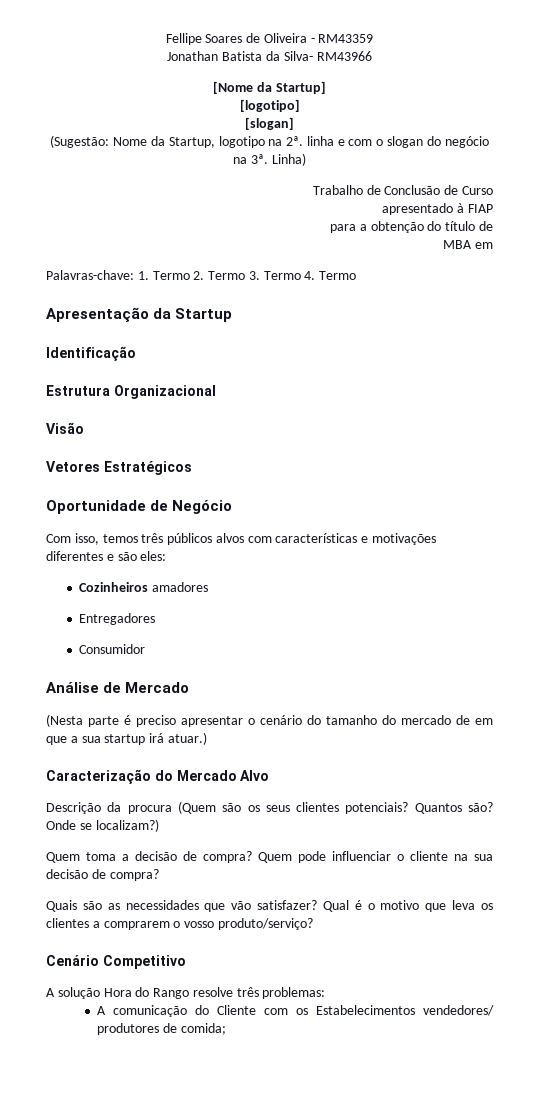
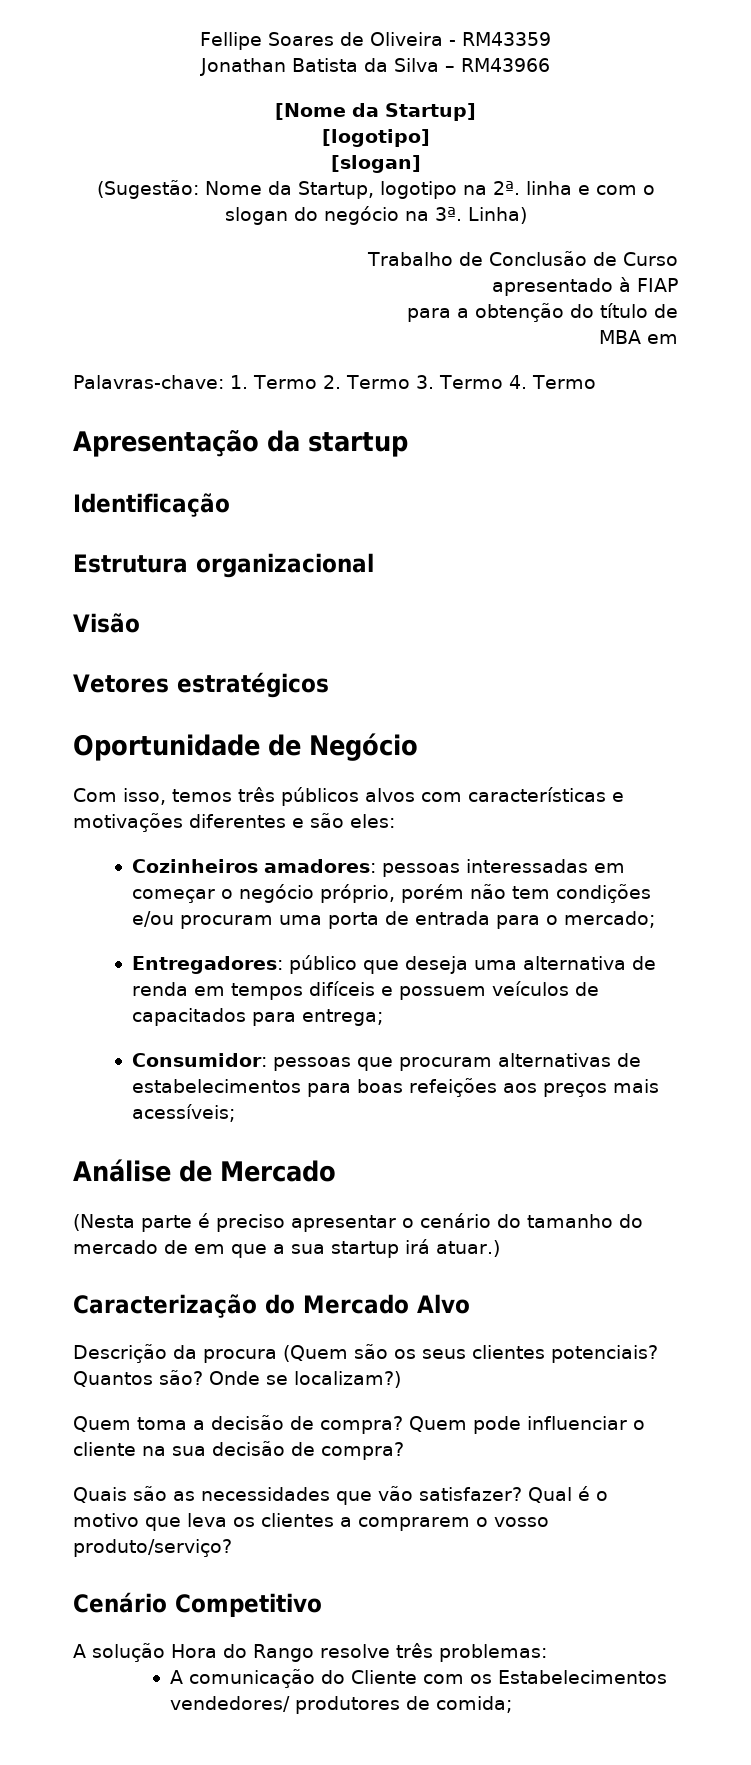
- Jonathan Batista da Silva- RM43966
+ Jonathan Batista da Silva – RM43966
- Apresentação da Startup
+ Apresentação da startup
- Estrutura Organizacional
+ Estrutura organizacional
- Vetores Estratégicos
+ Vetores estratégicos
- Cozinheiros amadores
- Entregadores
- Consumidor
+ Cozinheiros amadores: pessoas interessadas em começar o negócio próprio, porém não tem condições e/ou procuram uma porta de entrada para o mercado;
+ Entregadores: público que deseja uma alternativa de renda em tempos difíceis e possuem veículos de capacitados para entrega;
+ Consumidor: pessoas que procuram alternativas de estabelecimentos para boas refeições aos preços mais acessíveis;

